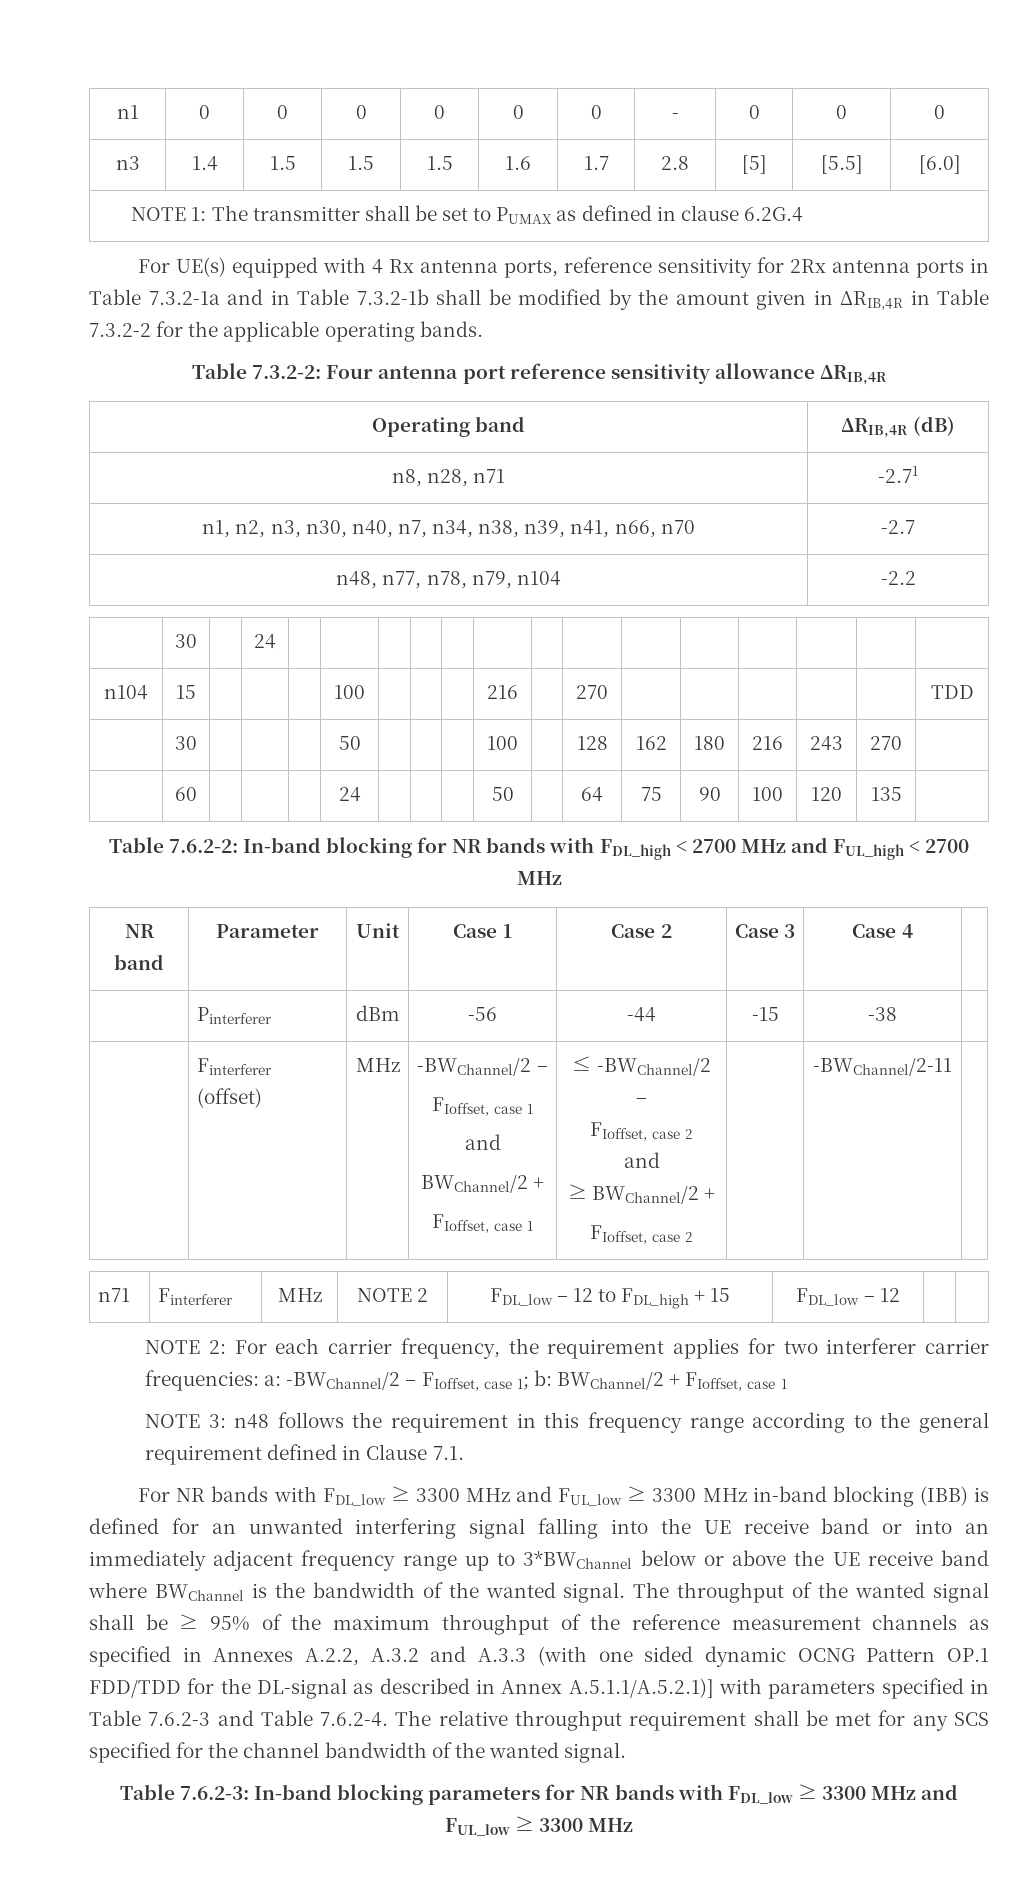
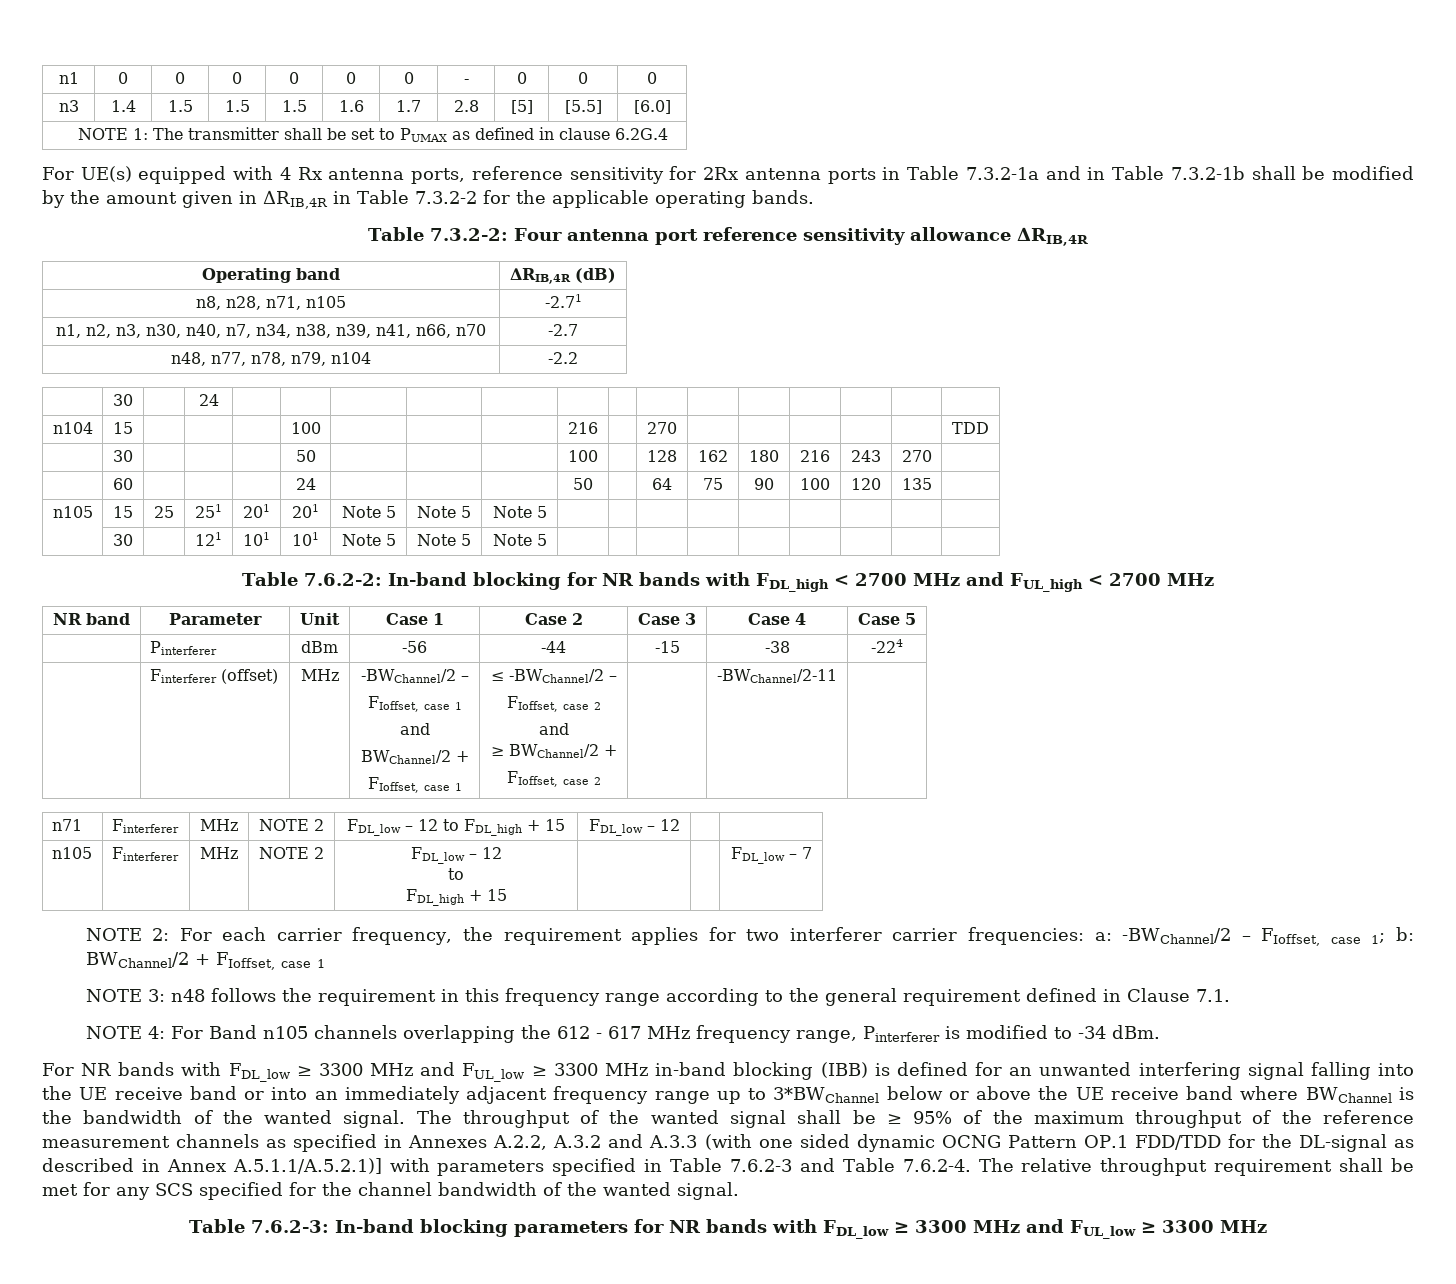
- n8, n28, n71 | -2.71
+ n8, n28, n71, n105 | -2.71
+ n105 | 15 | 25 | 251 | 201 | 201 | Note 5 | Note 5 | Note 5 | | | | | | | | |
+ | 30 | | 121 | 101 | 101 | Note 5 | Note 5 | Note 5 | | | | | | | | |
- NR band | Parameter | Unit | Case 1 | Case 2 | Case 3 | Case 4 |
+ NR band | Parameter | Unit | Case 1 | Case 2 | Case 3 | Case 4 | Case 5
- | Pinterferer | dBm | -56 | -44 | -15 | -38 |
+ | Pinterferer | dBm | -56 | -44 | -15 | -38 | -224
+ n105 | Finterferer | MHz | NOTE 2 | FDL_low – 12
+ to
+ FDL_high + 15 | | | FDL_low – 7
+ NOTE 4: For Band n105 channels overlapping the 612 - 617 MHz frequency range, Pinterferer is modified to -34 dBm.

